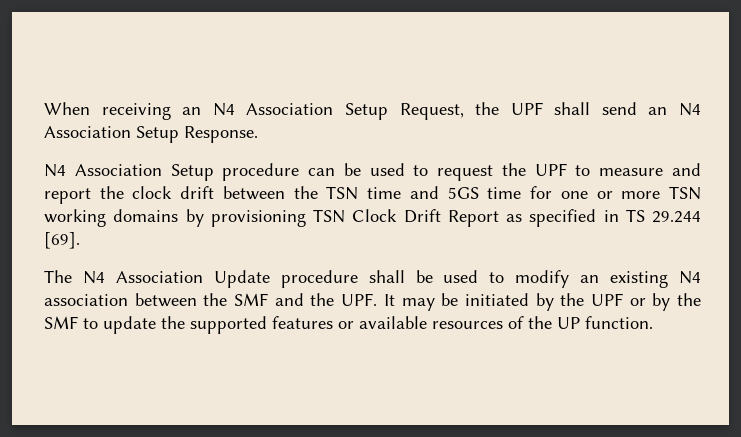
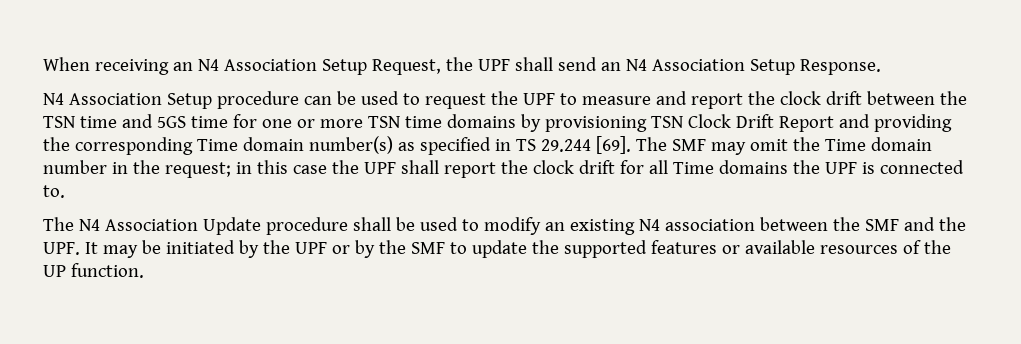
- N4 Association Setup procedure can be used to request the UPF to measure and report the clock drift between the TSN time and 5GS time for one or more TSN working domains by provisioning TSN Clock Drift Report as specified in TS 29.244 [69].
+ N4 Association Setup procedure can be used to request the UPF to measure and report the clock drift between the TSN time and 5GS time for one or more TSN time domains by provisioning TSN Clock Drift Report and providing the corresponding Time domain number(s) as specified in TS 29.244 [69]. The SMF may omit the Time domain number in the request; in this case the UPF shall report the clock drift for all Time domains the UPF is connected to.

